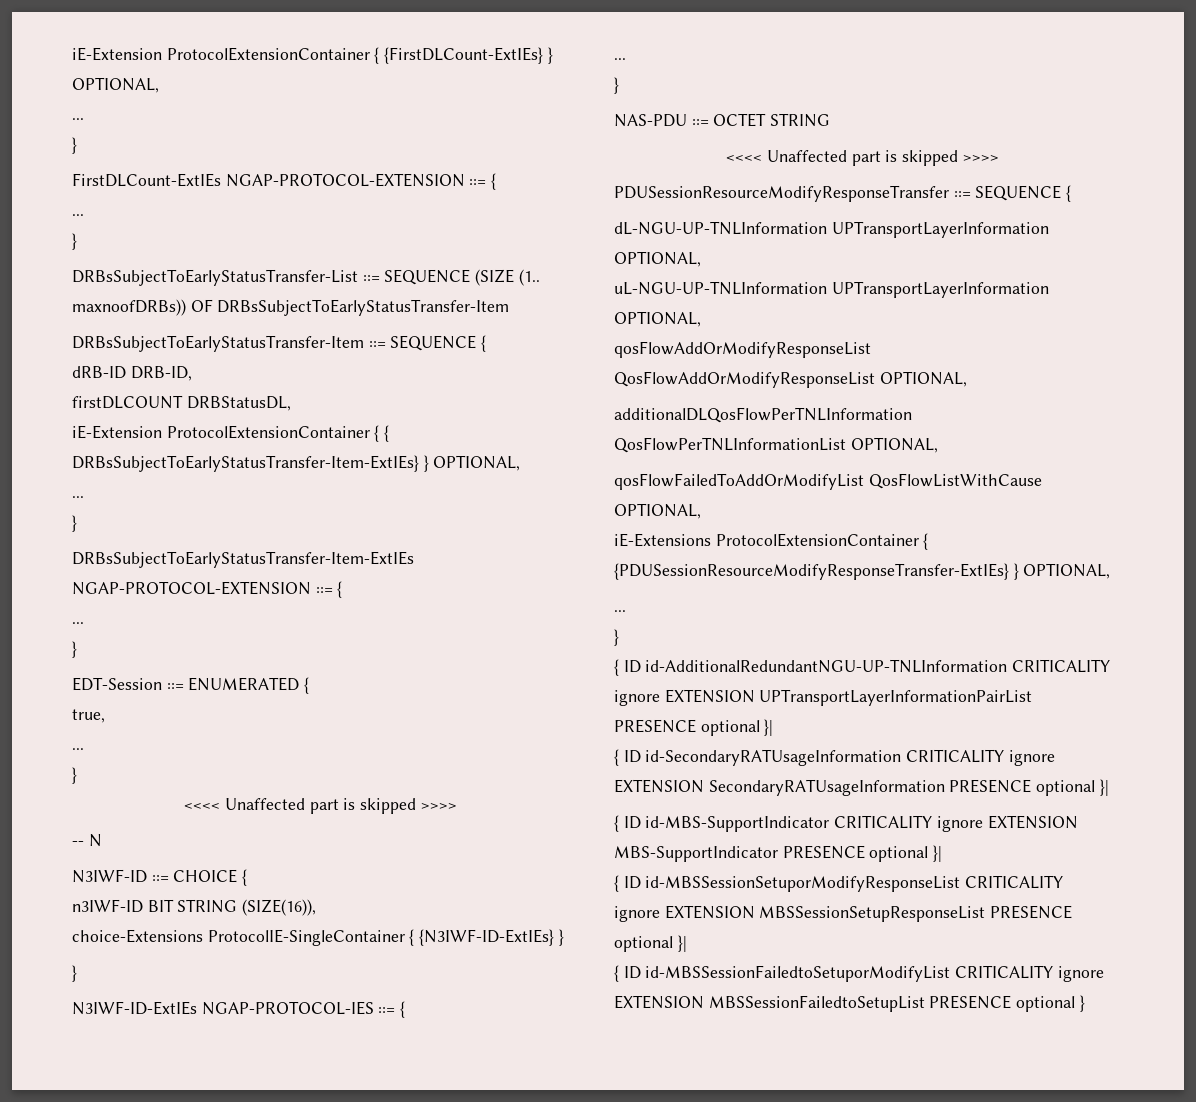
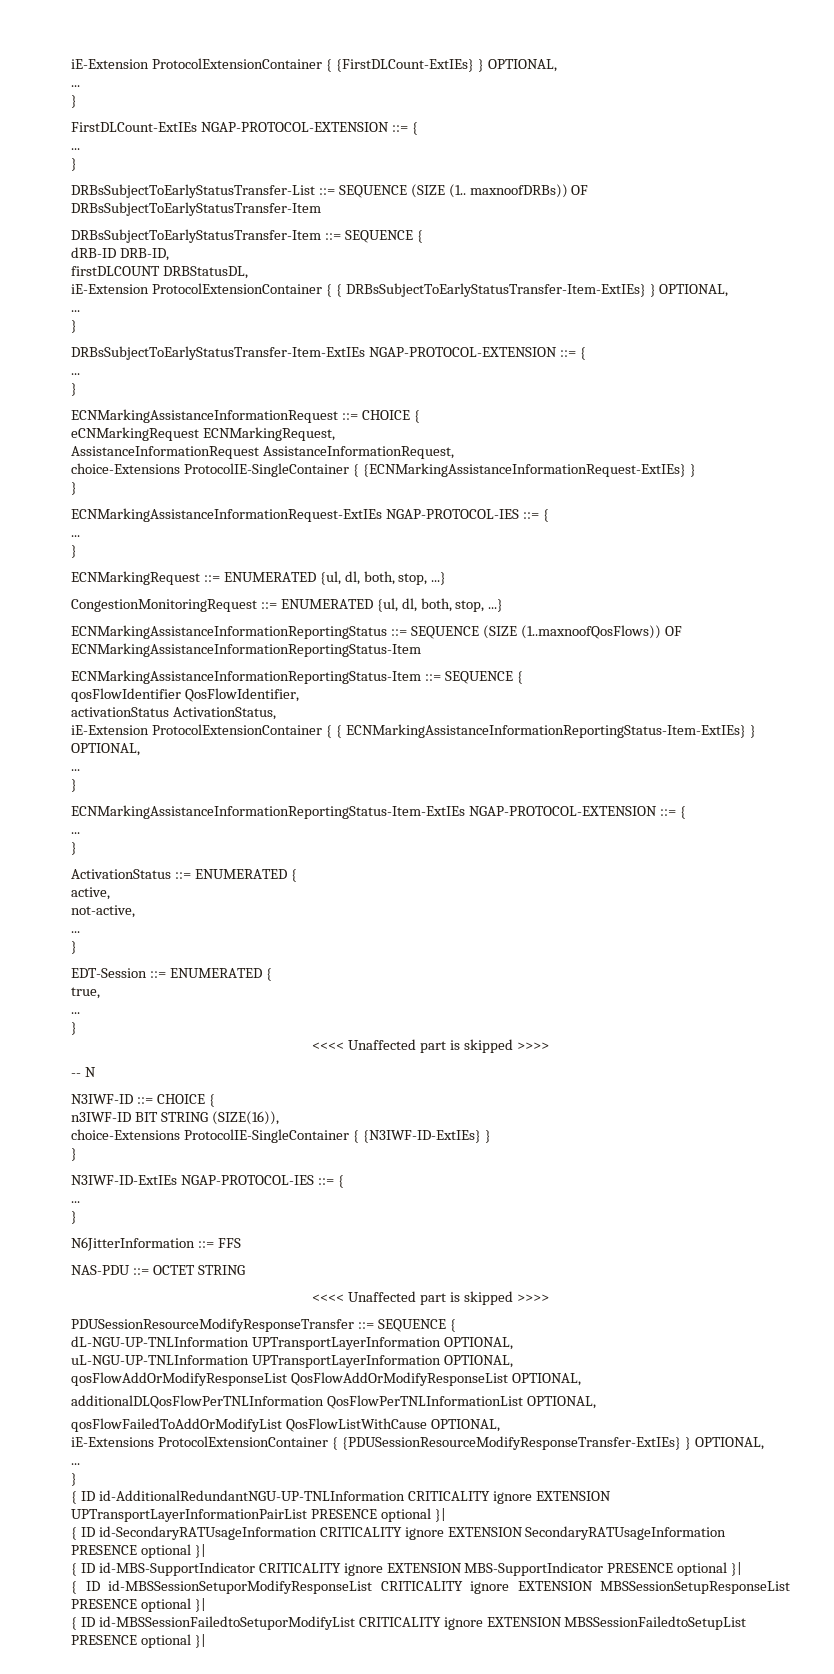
+ ECNMarkingAssistanceInformationRequest ::= CHOICE {
+ eCNMarkingRequest ECNMarkingRequest,
+ AssistanceInformationRequest AssistanceInformationRequest,
+ choice-Extensions ProtocolIE-SingleContainer { {ECNMarkingAssistanceInformationRequest-ExtIEs} }
+ }
+ ECNMarkingAssistanceInformationRequest-ExtIEs NGAP-PROTOCOL-IES ::= {
+ ...
+ }
+ ECNMarkingRequest ::= ENUMERATED {ul, dl, both, stop, ...}
+ CongestionMonitoringRequest ::= ENUMERATED {ul, dl, both, stop, ...}
+ ECNMarkingAssistanceInformationReportingStatus ::= SEQUENCE (SIZE (1..maxnoofQosFlows)) OF ECNMarkingAssistanceInformationReportingStatus-Item
+ ECNMarkingAssistanceInformationReportingStatus-Item ::= SEQUENCE {
+ qosFlowIdentifier QosFlowIdentifier,
+ activationStatus ActivationStatus,
+ iE-Extension ProtocolExtensionContainer { { ECNMarkingAssistanceInformationReportingStatus-Item-ExtIEs} } OPTIONAL,
+ ...
+ }
+ ECNMarkingAssistanceInformationReportingStatus-Item-ExtIEs NGAP-PROTOCOL-EXTENSION ::= {
+ ...
+ }
+ ActivationStatus ::= ENUMERATED {
+ active,
+ not-active,
+ ...
+ }
+ N6JitterInformation ::= FFS
- { ID id-MBSSessionFailedtoSetuporModifyList CRITICALITY ignore EXTENSION MBSSessionFailedtoSetupList PRESENCE optional }
+ { ID id-MBSSessionFailedtoSetuporModifyList CRITICALITY ignore EXTENSION MBSSessionFailedtoSetupList PRESENCE optional }|

